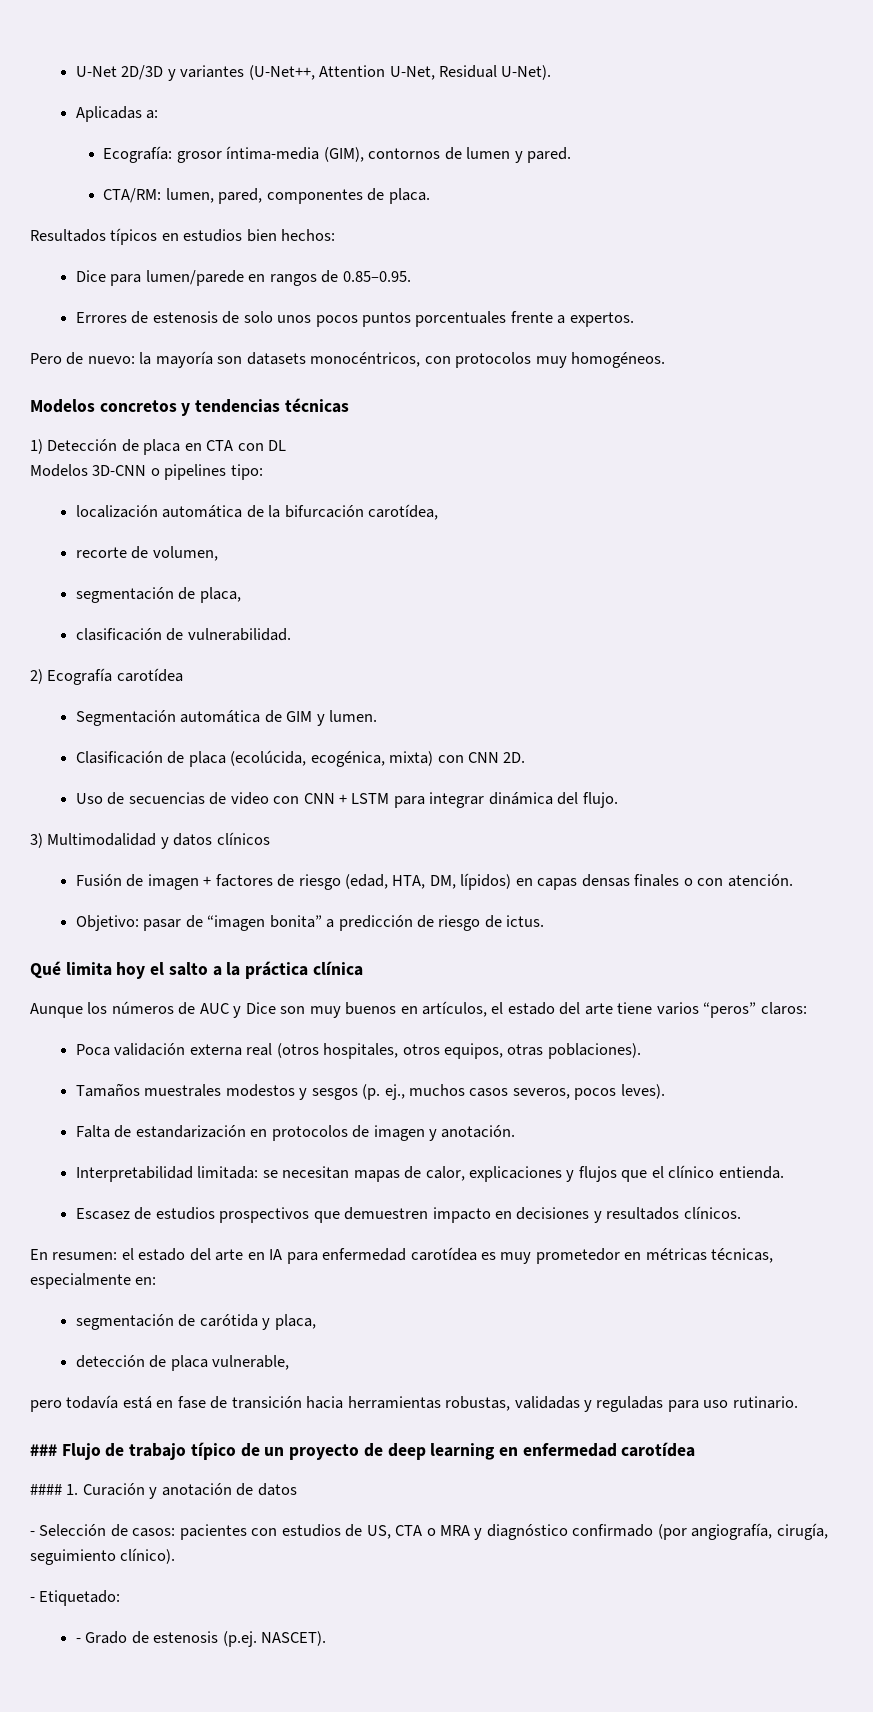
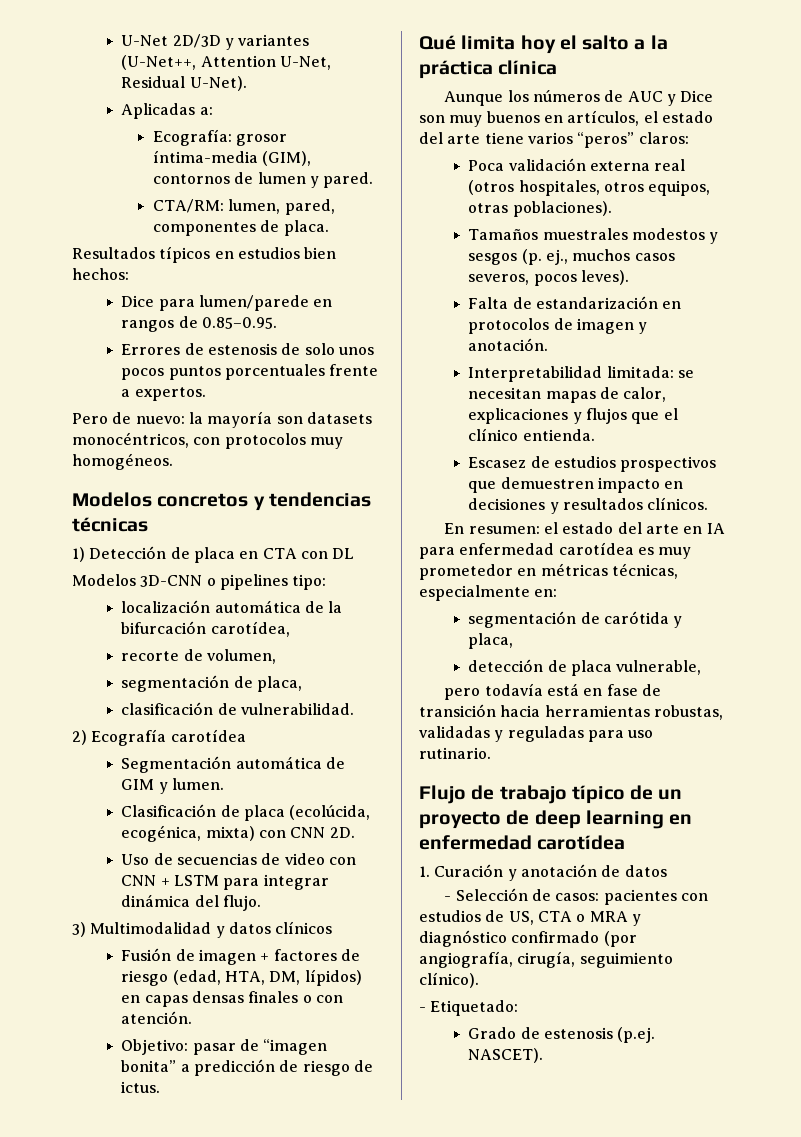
- ### Flujo de trabajo típico de un proyecto de deep learning en enfermedad carotídea
+ Flujo de trabajo típico de un proyecto de deep learning en enfermedad carotídea
- #### 1. Curación y anotación de datos
+ 1. Curación y anotación de datos
- - Grado de estenosis (p.ej. NASCET).
+ Grado de estenosis (p.ej. NASCET).

